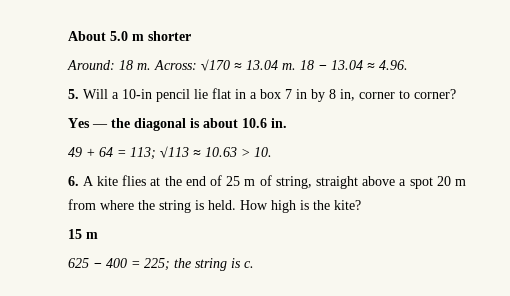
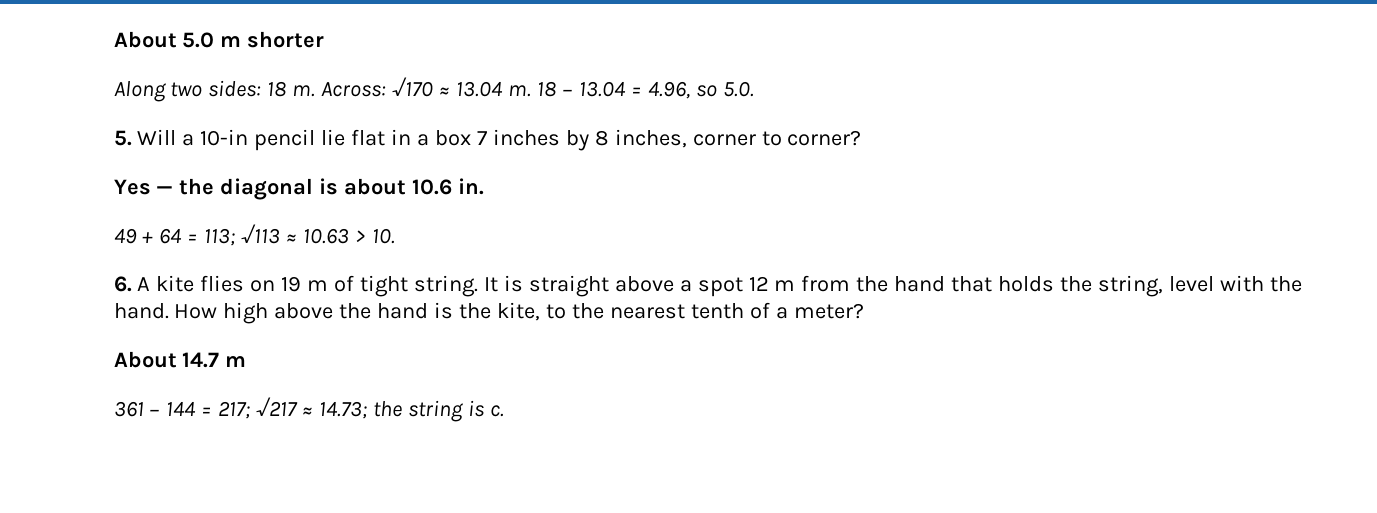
- Around: 18 m.
+ Along two sides: 18 m.
- 18 − 13.04 ≈ 4.96.
+ 18 − 13.04 = 4.96, so 5.0.
- 5. Will a 10-in pencil lie flat in a box 7 in by 8 in, corner to corner?
+ 5. Will a 10-in pencil lie flat in a box 7 inches by 8 inches, corner to corner?
- 6. A kite flies at the end of 25 m of string, straight above a spot 20 m from where the string is held. How high is the kite?
- 15 m
- 625 − 400 = 225; the string is c.
+ 6. A kite flies on 19 m of tight string. It is straight above a spot 12 m from the hand that holds the string, level with the hand. How high above the hand is the kite, to the nearest tenth of a meter?
+ About 14.7 m
+ 361 − 144 = 217; √217 ≈ 14.73; the string is c.

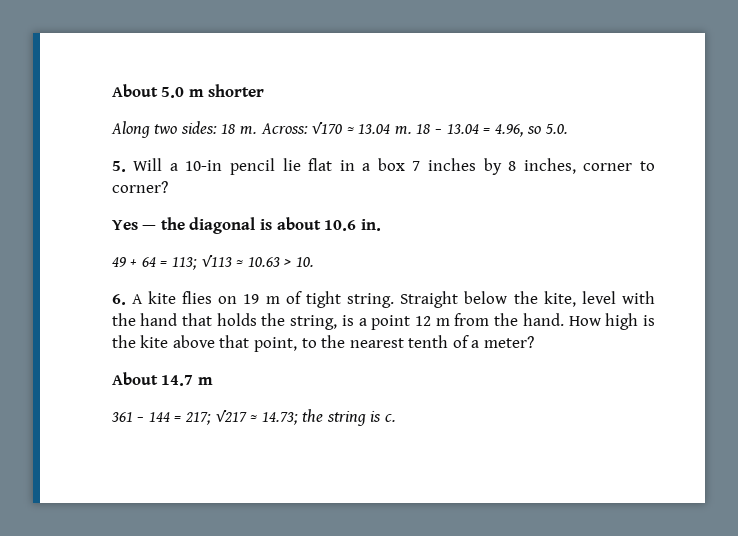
- It is straight above a spot 12 m from the hand that holds the string, level with the hand. How high above the hand is the kite, to the nearest tenth of a meter?
+ Straight below the kite, level with the hand that holds the string, is a point 12 m from the hand. How high is the kite above that point, to the nearest tenth of a meter?

